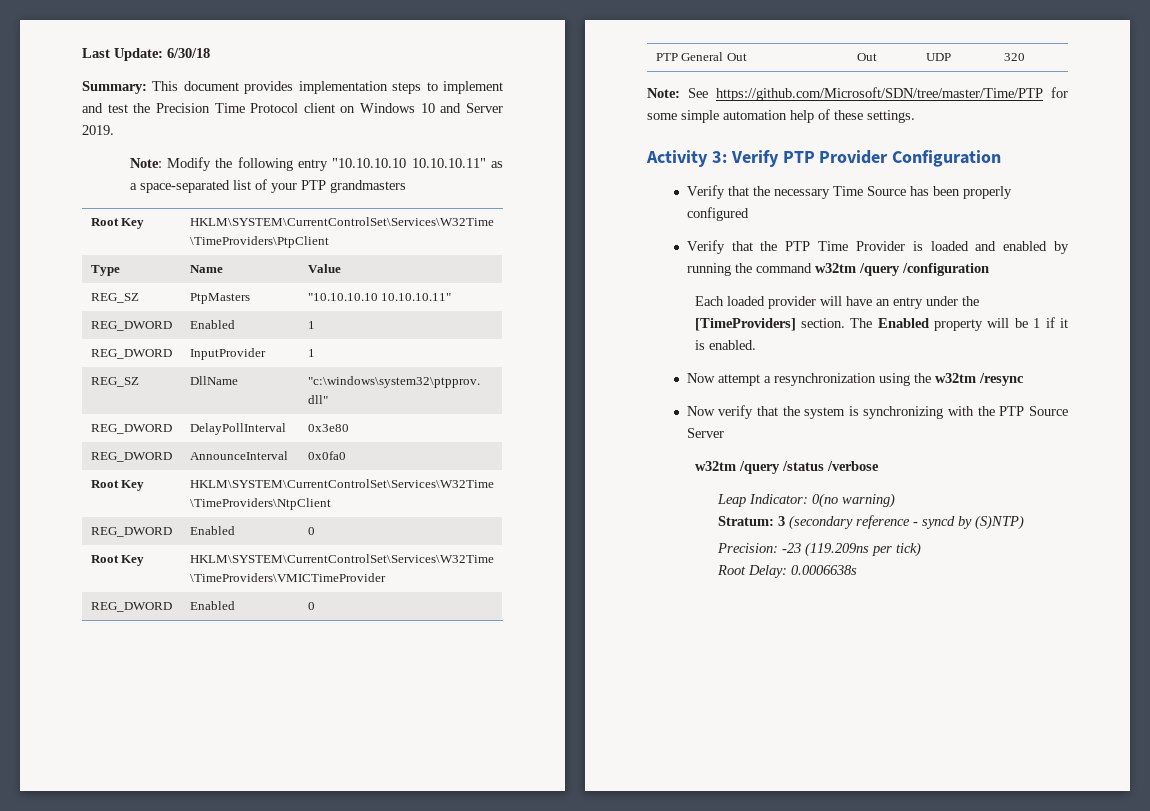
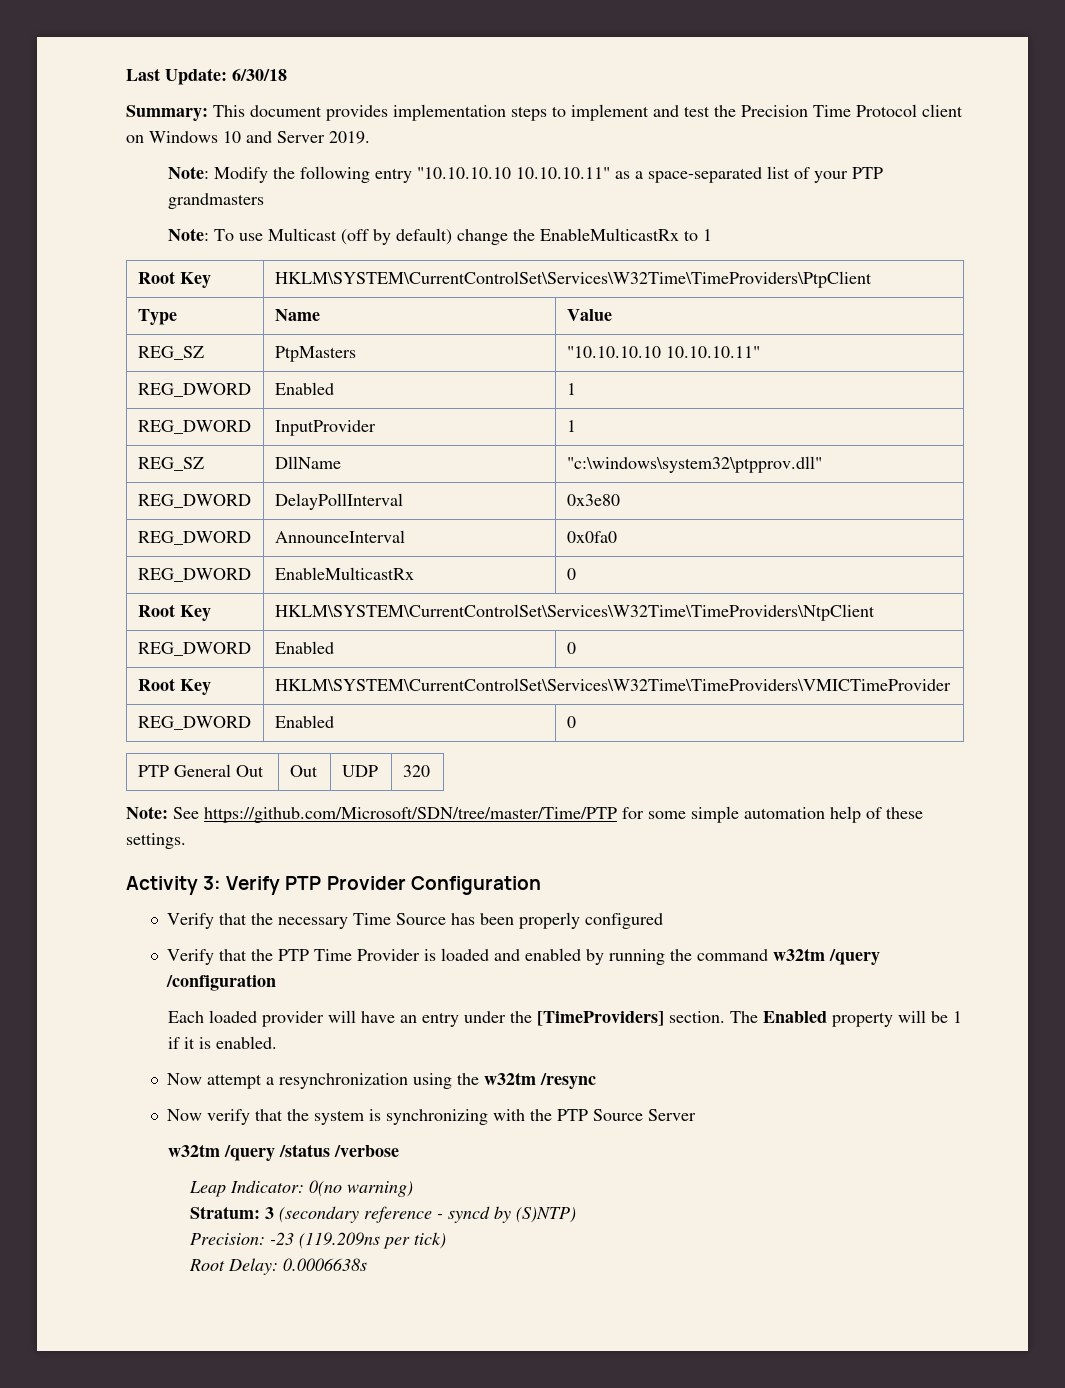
+ Note: To use Multicast (off by default) change the EnableMulticastRx to 1
+ REG_DWORD | EnableMulticastRx | 0

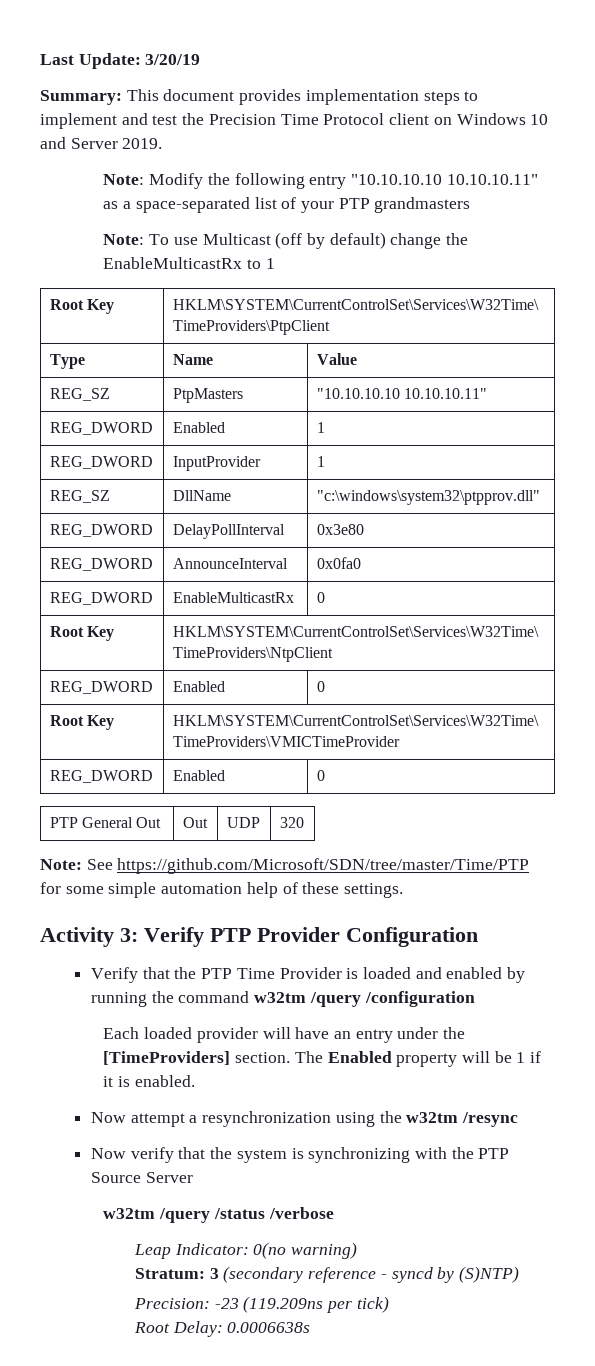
- Last Update: 6/30/18
+ Last Update: 3/20/19
- Verify that the necessary Time Source has been properly configured

